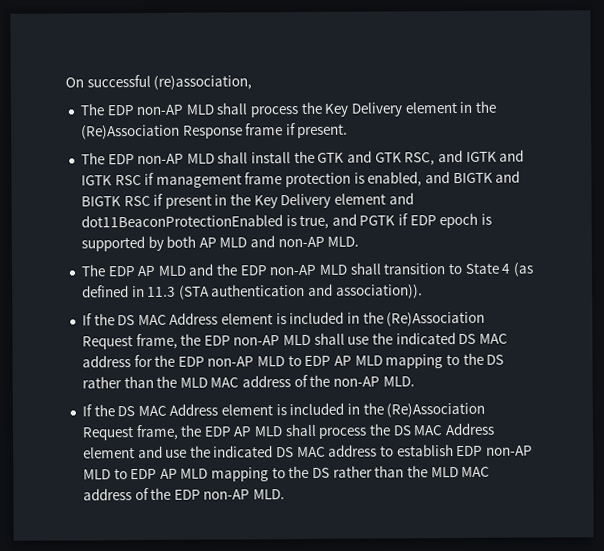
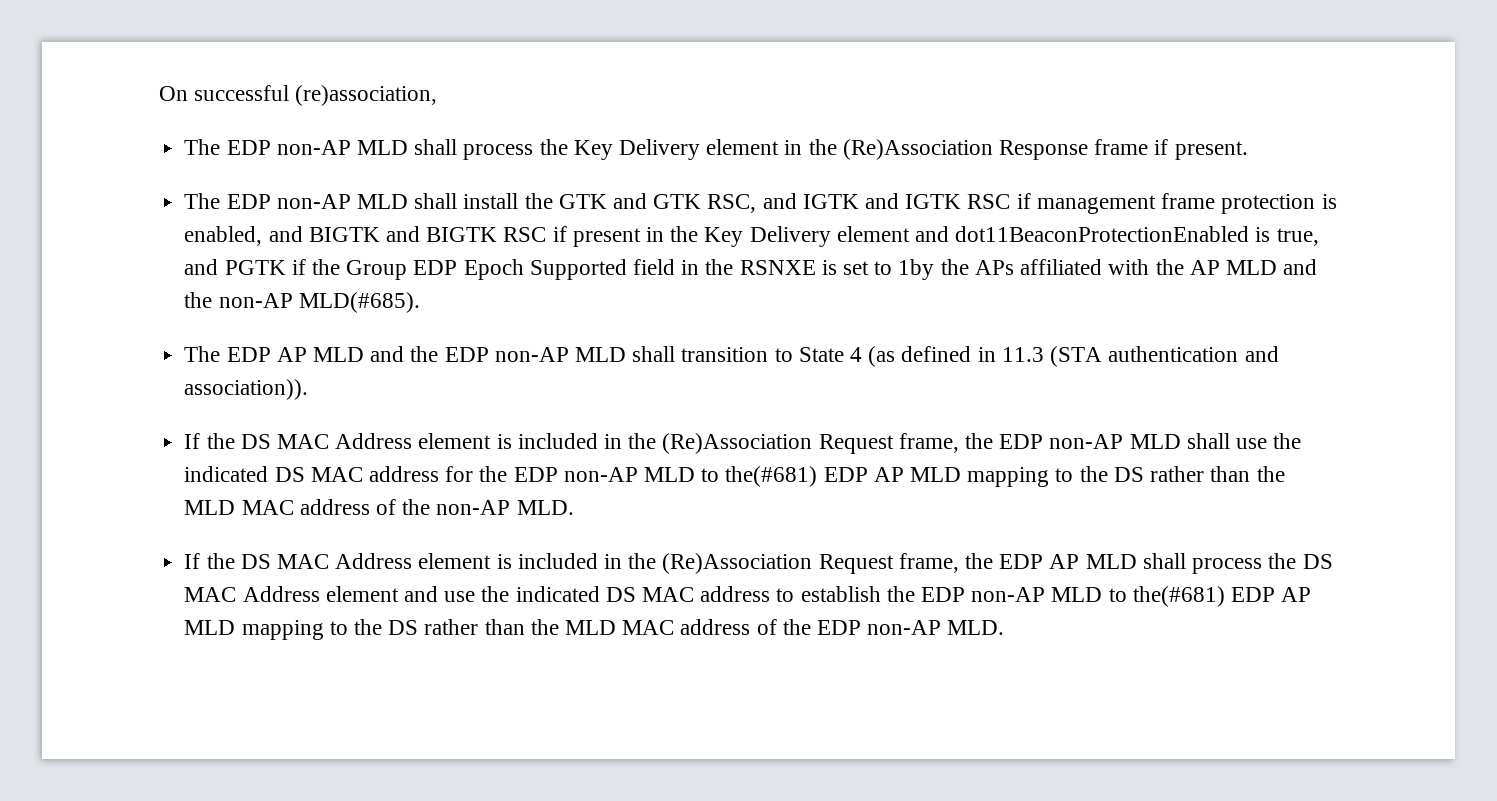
- The EDP non-AP MLD shall install the GTK and GTK RSC, and IGTK and IGTK RSC if management frame protection is enabled, and BIGTK and BIGTK RSC if present in the Key Delivery element and dot11BeaconProtectionEnabled is true, and PGTK if EDP epoch is supported by both AP MLD and non-AP MLD.
+ The EDP non-AP MLD shall install the GTK and GTK RSC, and IGTK and IGTK RSC if management frame protection is enabled, and BIGTK and BIGTK RSC if present in the Key Delivery element and dot11BeaconProtectionEnabled is true, and PGTK if the Group EDP Epoch Supported field in the RSNXE is set to 1by the APs affiliated with the AP MLD and the non-AP MLD(#685).
- If the DS MAC Address element is included in the (Re)Association Request frame, the EDP non-AP MLD shall use the indicated DS MAC address for the EDP non-AP MLD to EDP AP MLD mapping to the DS rather than the MLD MAC address of the non-AP MLD.
+ If the DS MAC Address element is included in the (Re)Association Request frame, the EDP non-AP MLD shall use the indicated DS MAC address for the EDP non-AP MLD to the(#681) EDP AP MLD mapping to the DS rather than the MLD MAC address of the non-AP MLD.
- If the DS MAC Address element is included in the (Re)Association Request frame, the EDP AP MLD shall process the DS MAC Address element and use the indicated DS MAC address to establish EDP non-AP MLD to EDP AP MLD mapping to the DS rather than the MLD MAC address of the EDP non-AP MLD.
+ If the DS MAC Address element is included in the (Re)Association Request frame, the EDP AP MLD shall process the DS MAC Address element and use the indicated DS MAC address to establish the EDP non-AP MLD to the(#681) EDP AP MLD mapping to the DS rather than the MLD MAC address of the EDP non-AP MLD.

